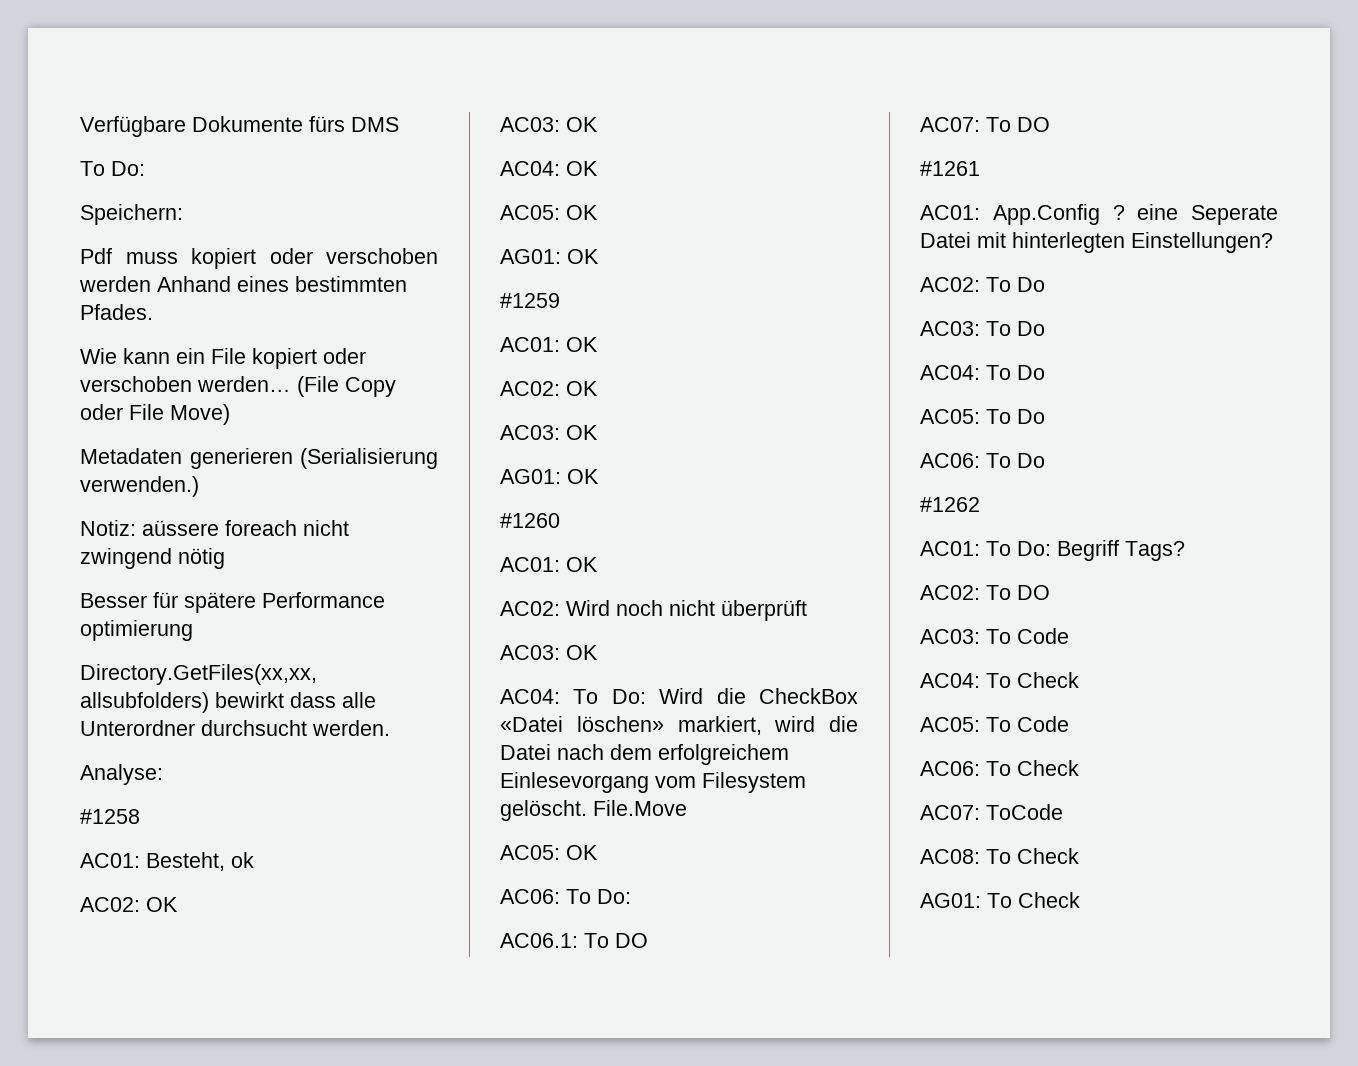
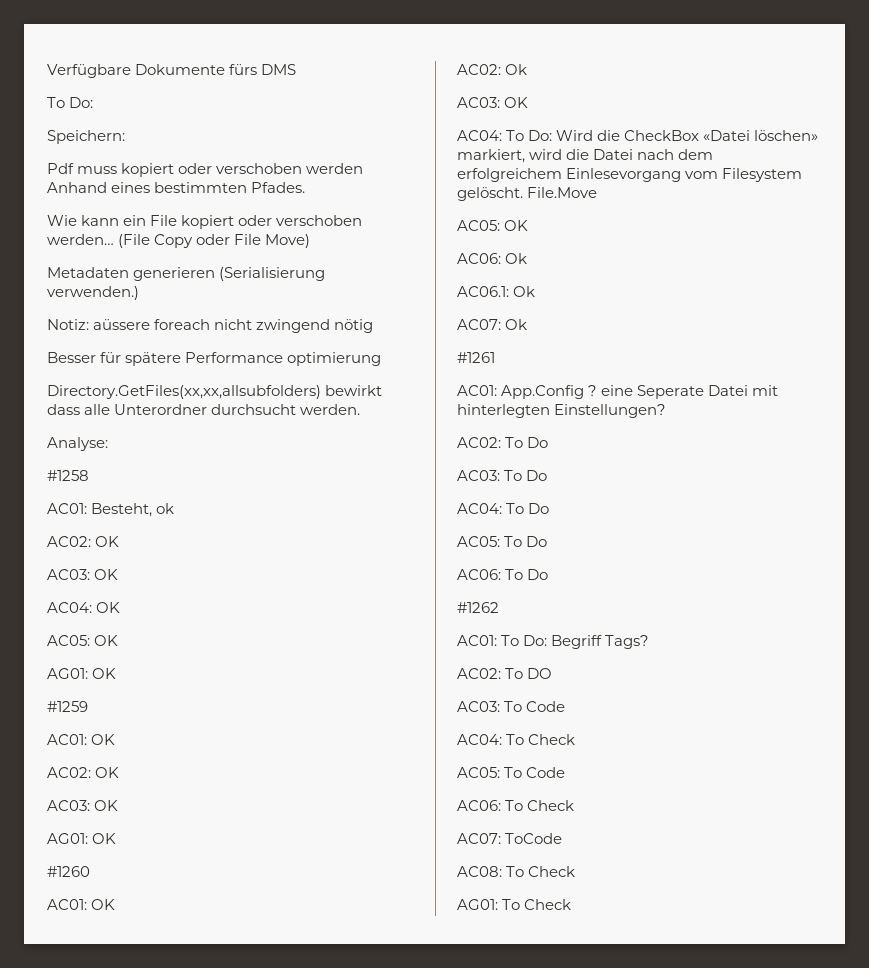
- AC02: Wird noch nicht überprüft
+ AC02: Ok
- AC06: To Do:
+ AC06: Ok
- AC06.1: To DO
- AC07: To DO
+ AC06.1: Ok
+ AC07: Ok

